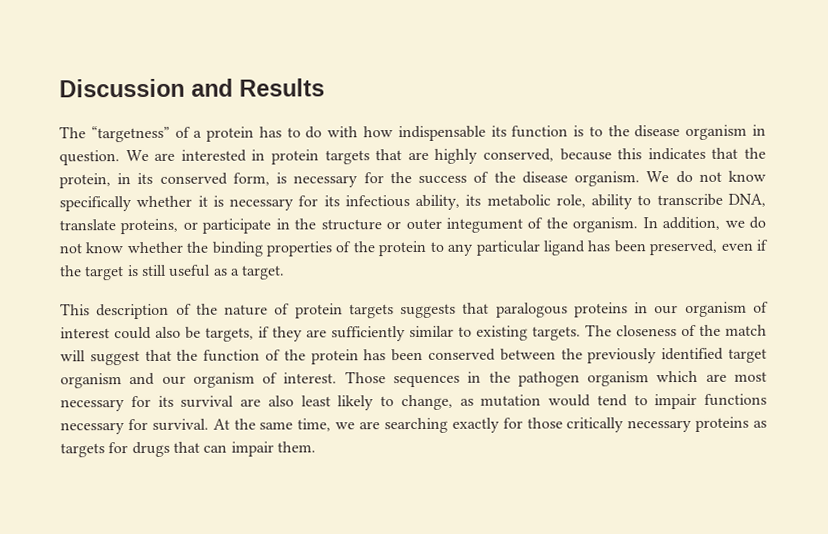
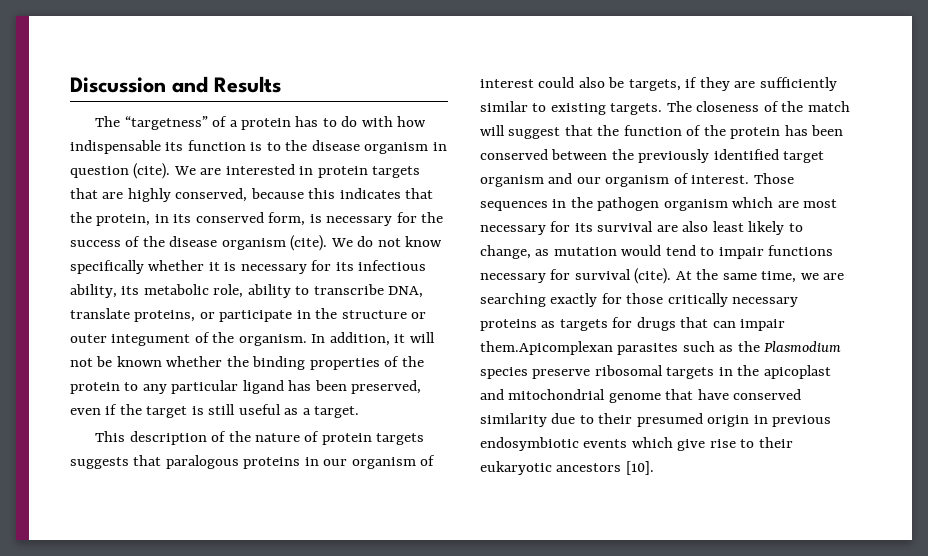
- The “targetness” of a protein has to do with how indispensable its function is to the disease organism in question.
+ The “targetness” of a protein has to do with how indispensable its function is to the disease organism in question (cite).
- We are interested in protein targets that are highly conserved, because this indicates that the protein, in its conserved form, is necessary for the success of the disease organism.
+ We are interested in protein targets that are highly conserved, because this indicates that the protein, in its conserved form, is necessary for the success of the disease organism (cite).
- In addition, we do not know whether the binding properties of the protein to any particular ligand has been preserved, even if the target is still useful as a target.
+ In addition, it will not be known whether the binding properties of the protein to any particular ligand has been preserved, even if the target is still useful as a target.
- Those sequences in the pathogen organism which are most necessary for its survival are also least likely to change, as mutation would tend to impair functions necessary for survival.
+ Those sequences in the pathogen organism which are most necessary for its survival are also least likely to change, as mutation would tend to impair functions necessary for survival (cite).
- At the same time, we are searching exactly for those critically necessary proteins as targets for drugs that can impair them.
+ At the same time, we are searching exactly for those critically necessary proteins as targets for drugs that can impair them.Apicomplexan parasites such as the Plasmodium species preserve ribosomal targets in the apicoplast and mitochondrial genome that have conserved similarity due to their presumed origin in previous endosymbiotic events which give rise to their eukaryotic ancestors [10].

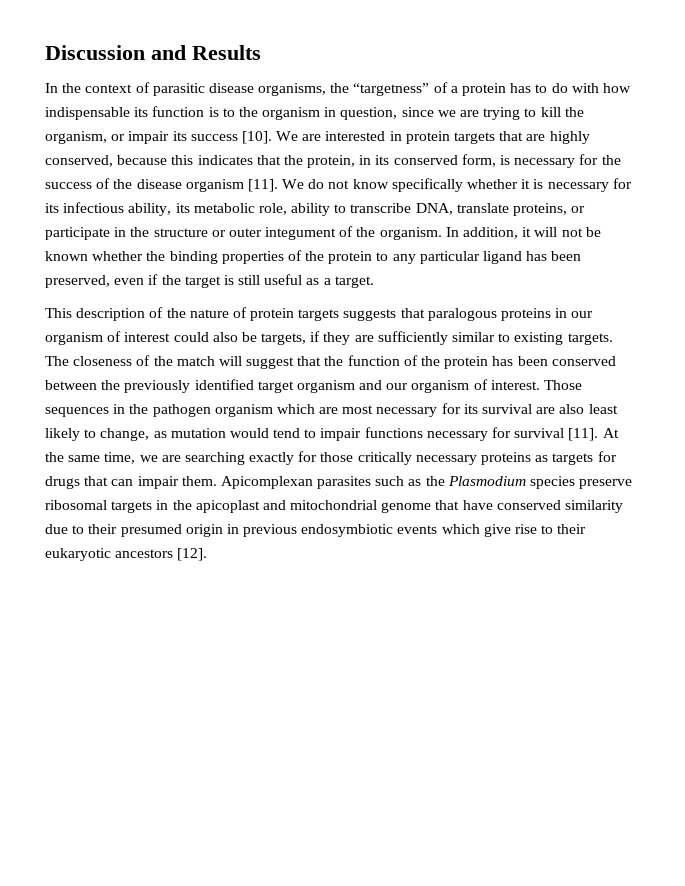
- The “targetness” of a protein has to do with how indispensable its function is to the disease organism in question (cite).
+ In the context of parasitic disease organisms, the “targetness” of a protein has to do with how indispensable its function is to the organism in question, since we are trying to kill the organism, or impair its success [10].
- We are interested in protein targets that are highly conserved, because this indicates that the protein, in its conserved form, is necessary for the success of the disease organism (cite).
+ We are interested in protein targets that are highly conserved, because this indicates that the protein, in its conserved form, is necessary for the success of the disease organism [11].
- Those sequences in the pathogen organism which are most necessary for its survival are also least likely to change, as mutation would tend to impair functions necessary for survival (cite).
+ Those sequences in the pathogen organism which are most necessary for its survival are also least likely to change, as mutation would tend to impair functions necessary for survival [11].
- At the same time, we are searching exactly for those critically necessary proteins as targets for drugs that can impair them.Apicomplexan parasites such as the Plasmodium species preserve ribosomal targets in the apicoplast and mitochondrial genome that have conserved similarity due to their presumed origin in previous endosymbiotic events which give rise to their eukaryotic ancestors [10].
+ At the same time, we are searching exactly for those critically necessary proteins as targets for drugs that can impair them. Apicomplexan parasites such as the Plasmodium species preserve ribosomal targets in the apicoplast and mitochondrial genome that have conserved similarity due to their presumed origin in previous endosymbiotic events which give rise to their eukaryotic ancestors [12].

